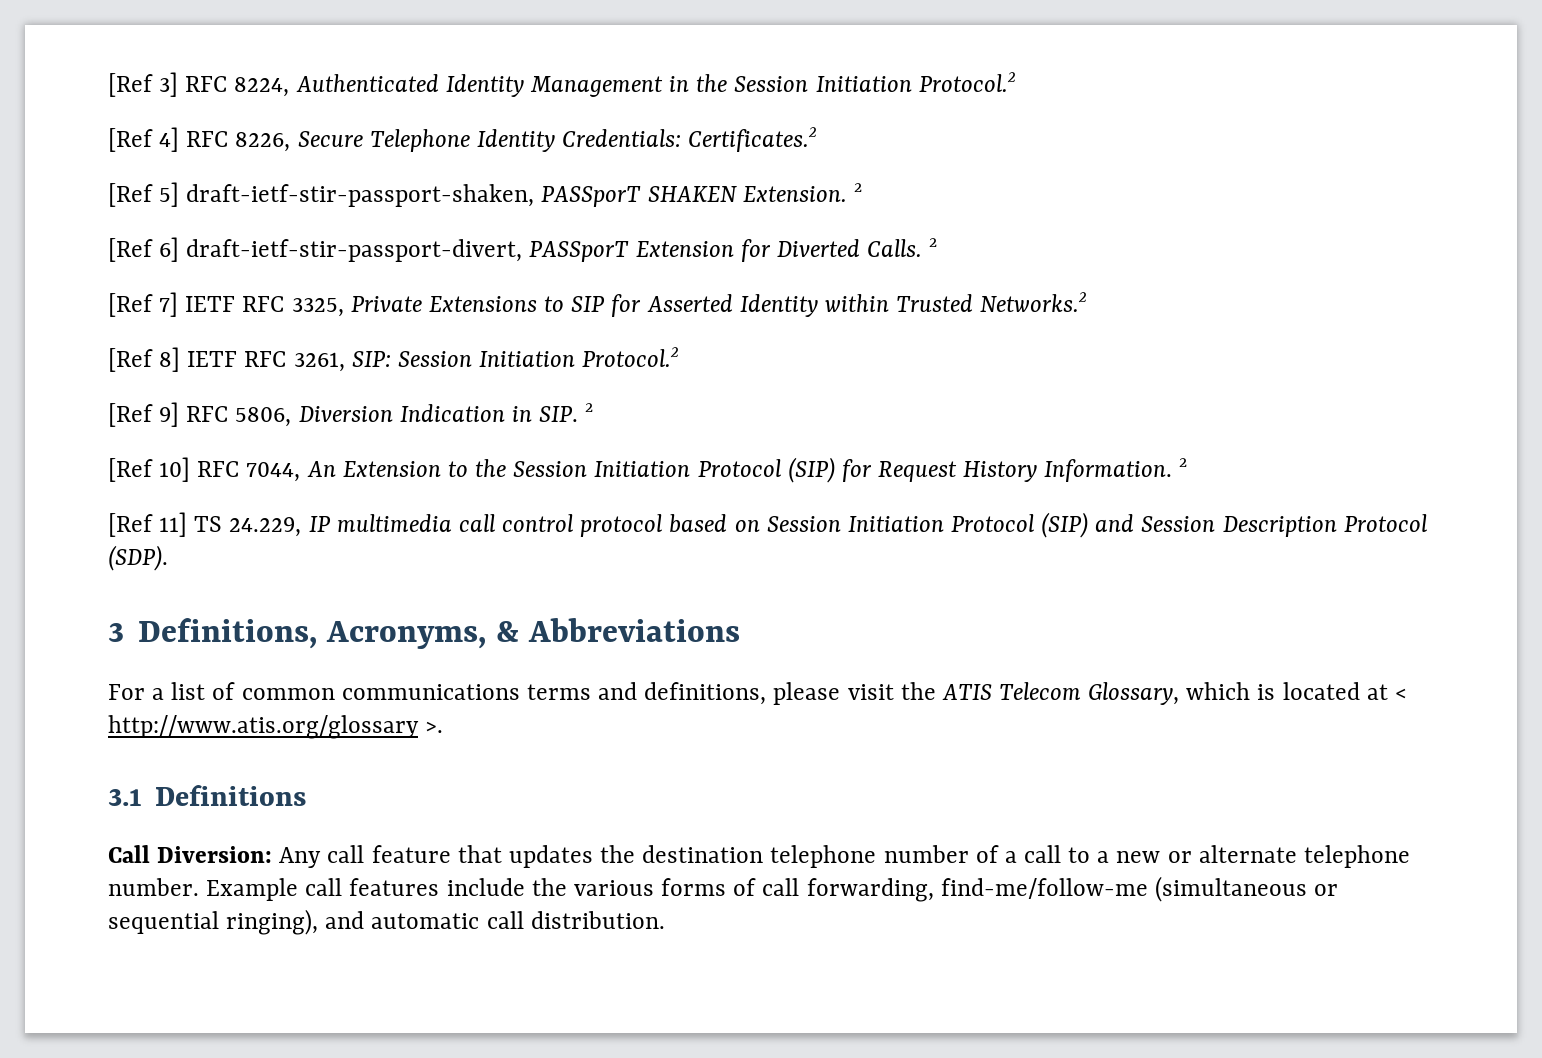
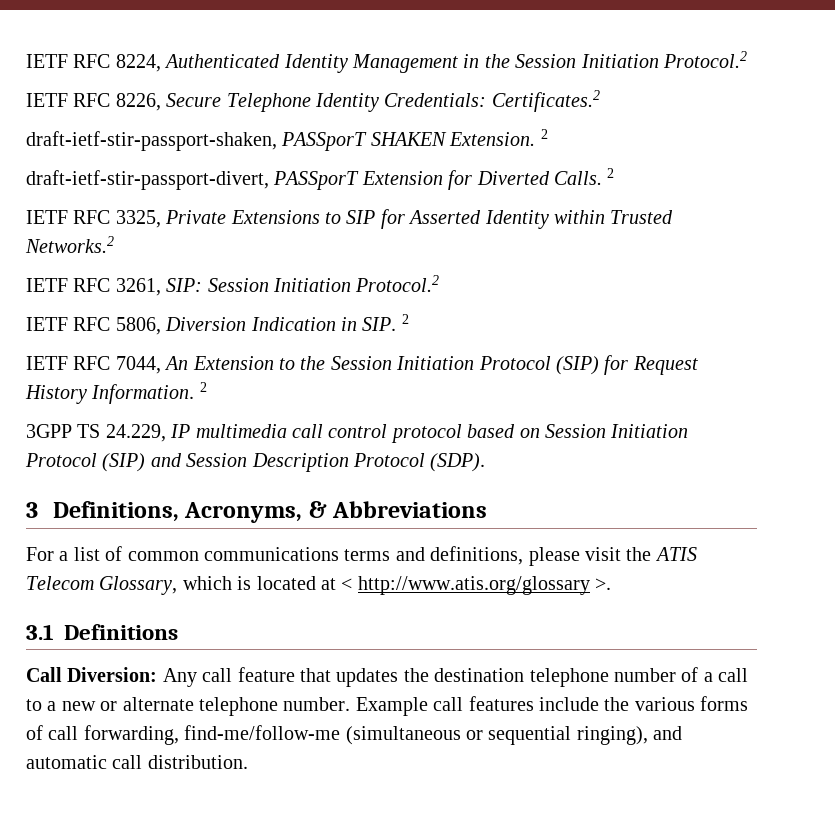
- [Ref 3] RFC 8224, Authenticated Identity Management in the Session Initiation Protocol.2
+ IETF RFC 8224, Authenticated Identity Management in the Session Initiation Protocol.2
- [Ref 4] RFC 8226, Secure Telephone Identity Credentials: Certificates.2
+ IETF RFC 8226, Secure Telephone Identity Credentials: Certificates.2
- [Ref 5] draft-ietf-stir-passport-shaken, PASSporT SHAKEN Extension.
+ draft-ietf-stir-passport-shaken, PASSporT SHAKEN Extension.
- [Ref 6] draft-ietf-stir-passport-divert, PASSporT Extension for Diverted Calls.
+ draft-ietf-stir-passport-divert, PASSporT Extension for Diverted Calls.
- [Ref 7] IETF RFC 3325, Private Extensions to SIP for Asserted Identity within Trusted Networks.2
+ IETF RFC 3325, Private Extensions to SIP for Asserted Identity within Trusted Networks.2
- [Ref 8] IETF RFC 3261, SIP: Session Initiation Protocol.2
+ IETF RFC 3261, SIP: Session Initiation Protocol.2
- [Ref 9] RFC 5806, Diversion Indication in SIP. 2
+ IETF RFC 5806, Diversion Indication in SIP. 2
- [Ref 10] RFC 7044, An Extension to the Session Initiation Protocol (SIP) for Request History Information.
+ IETF RFC 7044, An Extension to the Session Initiation Protocol (SIP) for Request History Information.
- [Ref 11] TS 24.229, IP multimedia call control protocol based on Session Initiation Protocol (SIP) and Session Description Protocol (SDP).
+ 3GPP TS 24.229, IP multimedia call control protocol based on Session Initiation Protocol (SIP) and Session Description Protocol (SDP).

